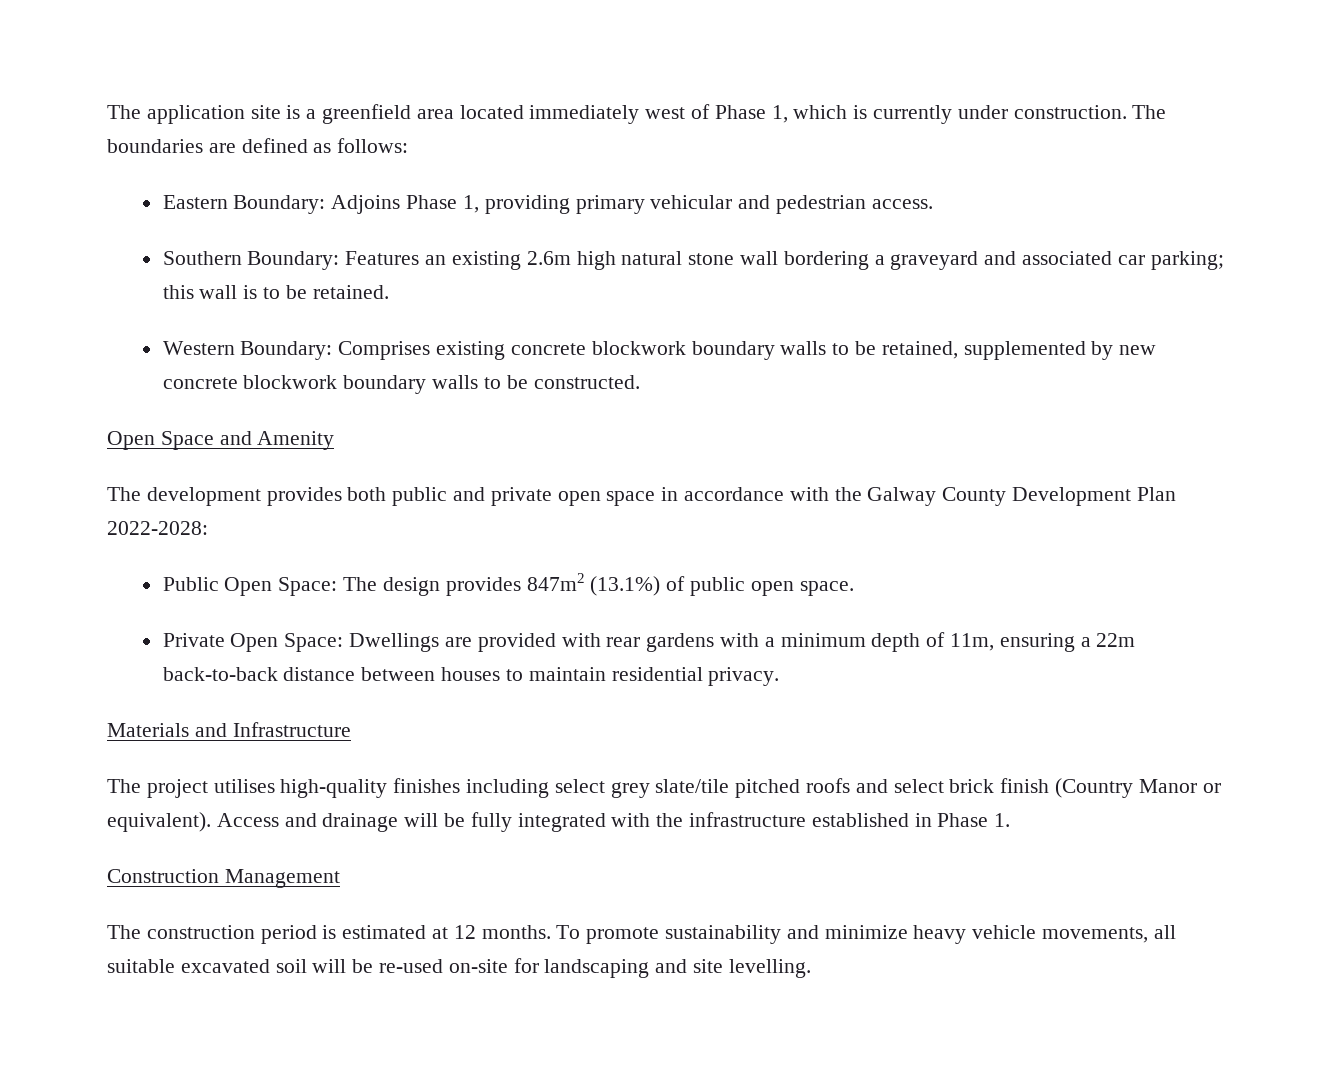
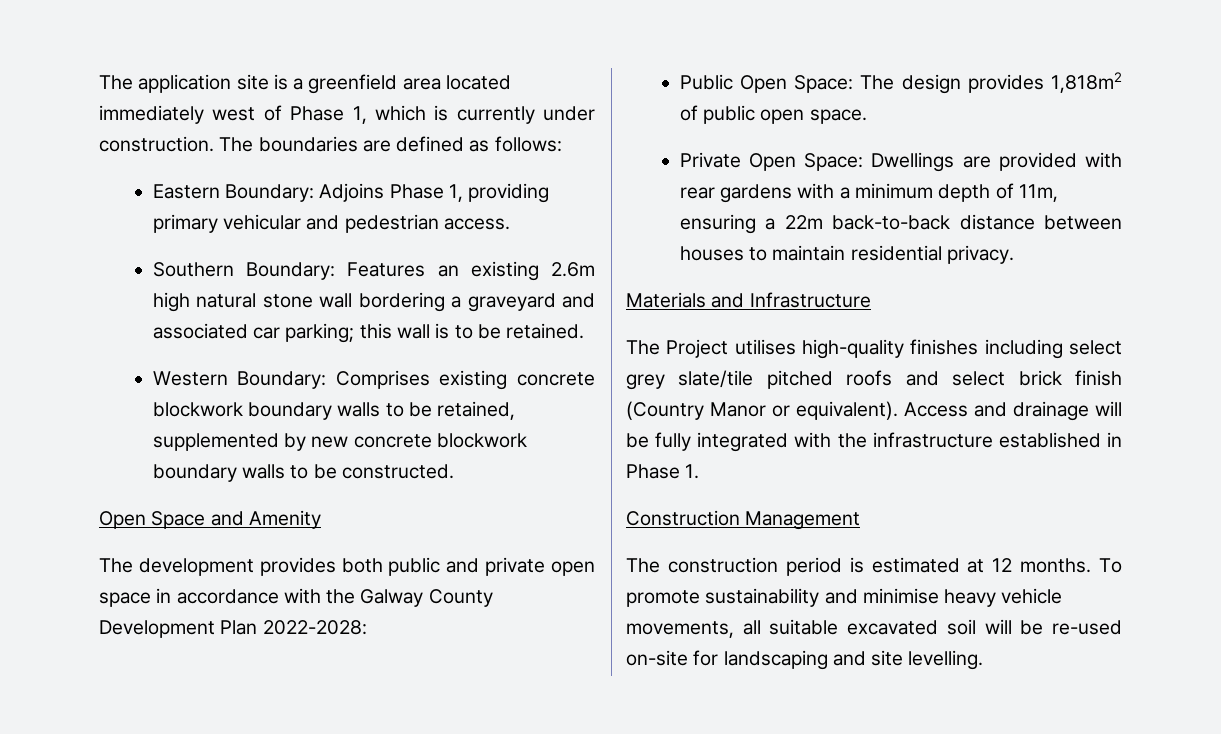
- Public Open Space: The design provides 847m2 (13.1%) of public open space.
+ Public Open Space: The design provides 1,818m2 of public open space.
- The project utilises high-quality finishes including select grey slate/tile pitched roofs and select brick finish (Country Manor or equivalent).
+ The Project utilises high-quality finishes including select grey slate/tile pitched roofs and select brick finish (Country Manor or equivalent).
- To promote sustainability and minimize heavy vehicle movements, all suitable excavated soil will be re-used on-site for landscaping and site levelling.
+ To promote sustainability and minimise heavy vehicle movements, all suitable excavated soil will be re-used on-site for landscaping and site levelling.

